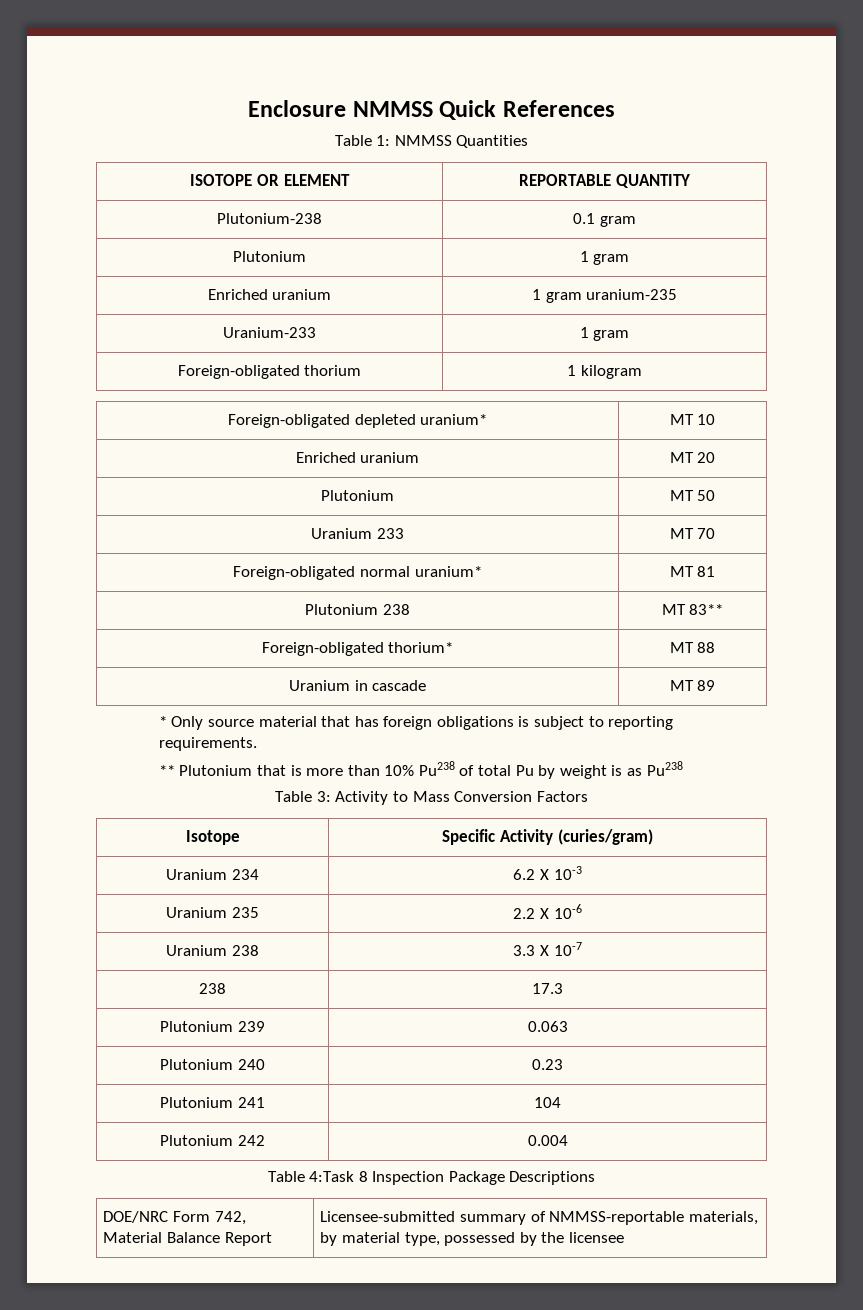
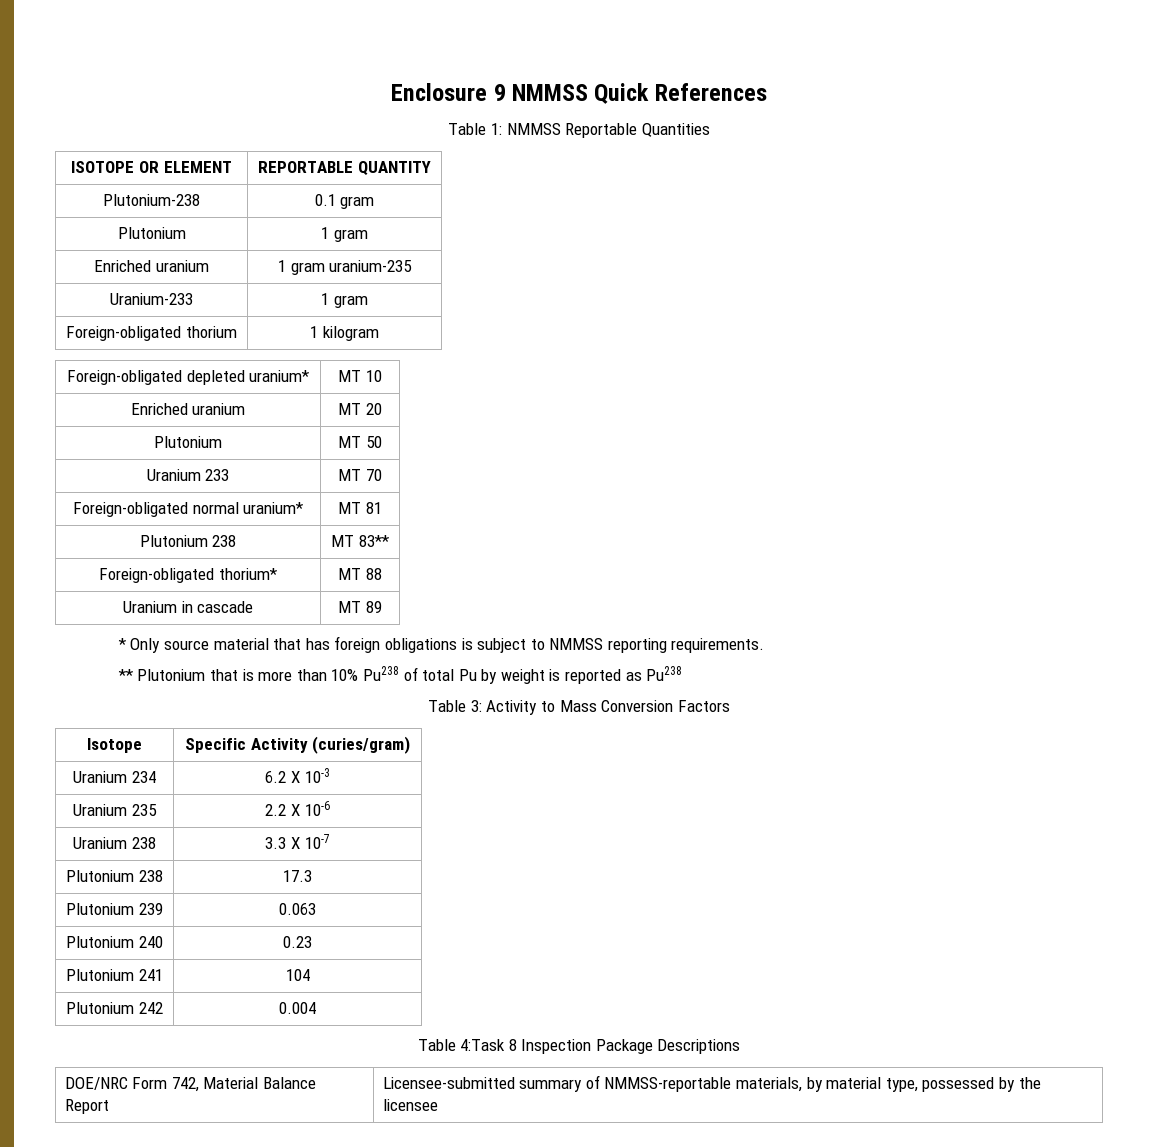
- Enclosure NMMSS Quick References
+ Enclosure 9 NMMSS Quick References
- Table 1: NMMSS Quantities
+ Table 1: NMMSS Reportable Quantities
- * Only source material that has foreign obligations is subject to reporting requirements.
+ * Only source material that has foreign obligations is subject to NMMSS reporting requirements.
- ** Plutonium that is more than 10% Pu238 of total Pu by weight is as Pu238
+ ** Plutonium that is more than 10% Pu238 of total Pu by weight is reported as Pu238
- 238 | 17.3
+ Plutonium 238 | 17.3

